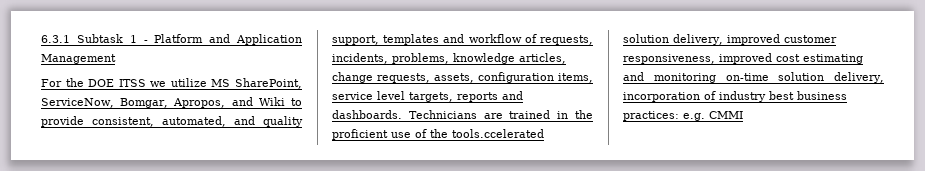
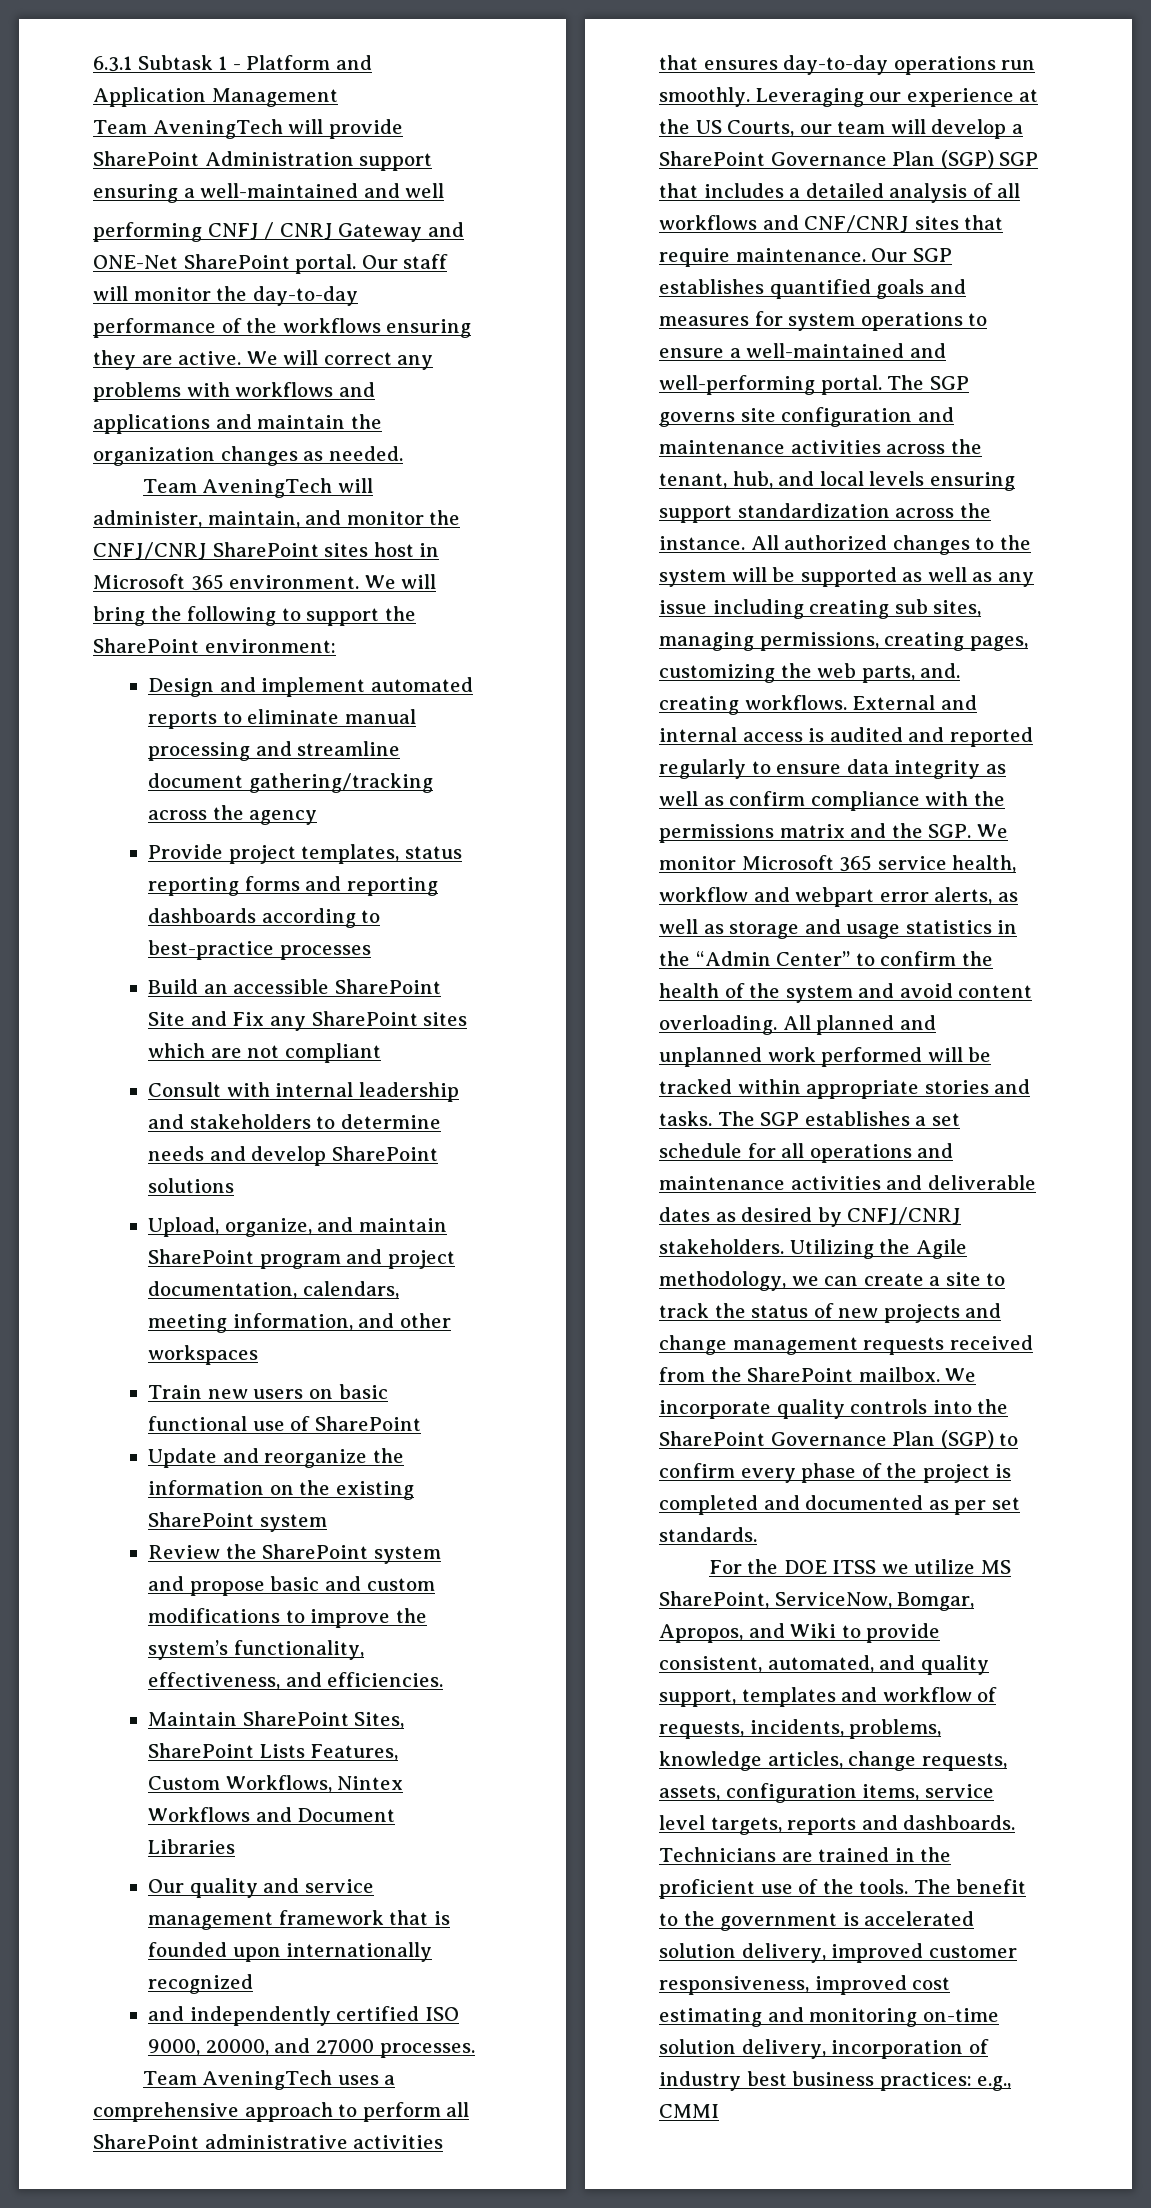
+ Team AveningTech will provide SharePoint Administration support ensuring a well-maintained and well
+ performing CNFJ / CNRJ Gateway and ONE-Net SharePoint portal. Our staff will monitor the day-to-day performance of the workflows ensuring they are active. We will correct any problems with workflows and applications and maintain the organization changes as needed.
+ Team AveningTech will administer, maintain, and monitor the CNFJ/CNRJ SharePoint sites host in Microsoft 365 environment. We will bring the following to support the SharePoint environment:
+ Design and implement automated reports to eliminate manual processing and streamline document gathering/tracking across the agency
+ Provide project templates, status reporting forms and reporting dashboards according to best-practice processes
+ Build an accessible SharePoint Site and Fix any SharePoint sites which are not compliant
+ Consult with internal leadership and stakeholders to determine needs and develop SharePoint solutions
+ Upload, organize, and maintain SharePoint program and project documentation, calendars, meeting information, and other workspaces
+ Train new users on basic functional use of SharePoint
+ Update and reorganize the information on the existing SharePoint system
+ Review the SharePoint system and propose basic and custom modifications to improve the system’s functionality, effectiveness, and efficiencies.
+ Maintain SharePoint Sites, SharePoint Lists Features, Custom Workflows, Nintex Workflows and Document Libraries
+ Our quality and service management framework that is founded upon internationally recognized
+ and independently certified ISO 9000, 20000, and 27000 processes.
+ Team AveningTech uses a comprehensive approach to perform all SharePoint administrative activities that ensures day-to-day operations run smoothly. Leveraging our experience at the US Courts, our team will develop a SharePoint Governance Plan (SGP) SGP that includes a detailed analysis of all workflows and CNF/CNRJ sites that require maintenance. Our SGP establishes quantified goals and measures for system operations to ensure a well-maintained and well-performing portal. The SGP governs site configuration and maintenance activities across the tenant, hub, and local levels ensuring support standardization across the instance. All authorized changes to the system will be supported as well as any issue including creating sub sites, managing permissions, creating pages, customizing the web parts, and. creating workflows. External and internal access is audited and reported regularly to ensure data integrity as well as confirm compliance with the permissions matrix and the SGP. We monitor Microsoft 365 service health, workflow and webpart error alerts, as well as storage and usage statistics in the “Admin Center” to confirm the health of the system and avoid content overloading. All planned and unplanned work performed will be tracked within appropriate stories and tasks. The SGP establishes a set schedule for all operations and maintenance activities and deliverable dates as desired by CNFJ/CNRJ stakeholders. Utilizing the Agile methodology, we can create a site to track the status of new projects and change management requests received from the SharePoint mailbox. We incorporate quality controls into the SharePoint Governance Plan (SGP) to confirm every phase of the project is completed and documented as per set standards.
- Technicians are trained in the proficient use of the tools.ccelerated solution delivery, improved customer responsiveness, improved cost estimating and monitoring on-time solution delivery, incorporation of industry best business practices: e.g. CMMI
+ Technicians are trained in the proficient use of the tools. The benefit to the government is accelerated solution delivery, improved customer responsiveness, improved cost estimating and monitoring on-time solution delivery, incorporation of industry best business practices: e.g., CMMI

